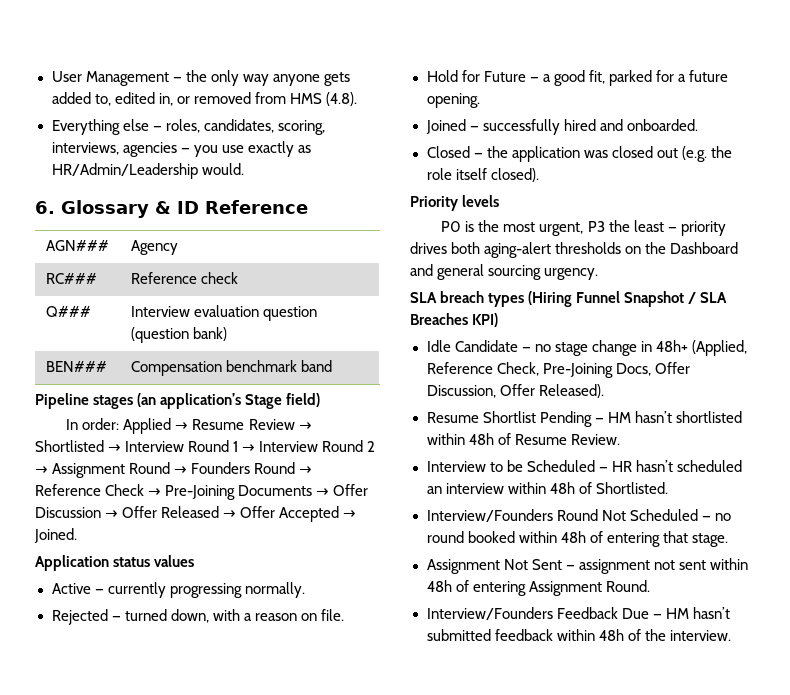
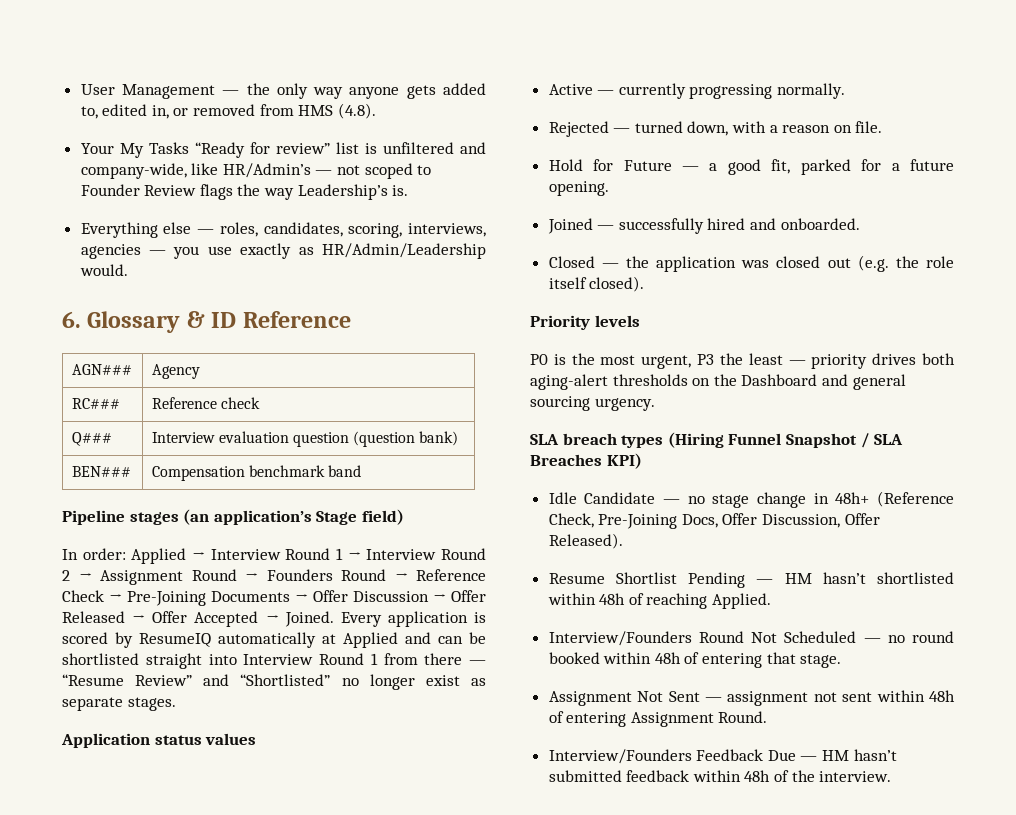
+ Your My Tasks “Ready for review” list is unfiltered and company-wide, like HR/Admin’s — not scoped to Founder Review flags the way Leadership’s is.
- In order: Applied → Resume Review → Shortlisted → Interview Round 1 → Interview Round 2 → Assignment Round → Founders Round → Reference Check → Pre-Joining Documents → Offer Discussion → Offer Released → Offer Accepted → Joined.
+ In order: Applied → Interview Round 1 → Interview Round 2 → Assignment Round → Founders Round → Reference Check → Pre-Joining Documents → Offer Discussion → Offer Released → Offer Accepted → Joined. Every application is scored by ResumeIQ automatically at Applied and can be shortlisted straight into Interview Round 1 from there — “Resume Review” and “Shortlisted” no longer exist as separate stages.
- Idle Candidate — no stage change in 48h+ (Applied, Reference Check, Pre-Joining Docs, Offer Discussion, Offer Released).
+ Idle Candidate — no stage change in 48h+ (Reference Check, Pre-Joining Docs, Offer Discussion, Offer Released).
- Resume Shortlist Pending — HM hasn’t shortlisted within 48h of Resume Review.
- Interview to be Scheduled — HR hasn’t scheduled an interview within 48h of Shortlisted.
+ Resume Shortlist Pending — HM hasn’t shortlisted within 48h of reaching Applied.

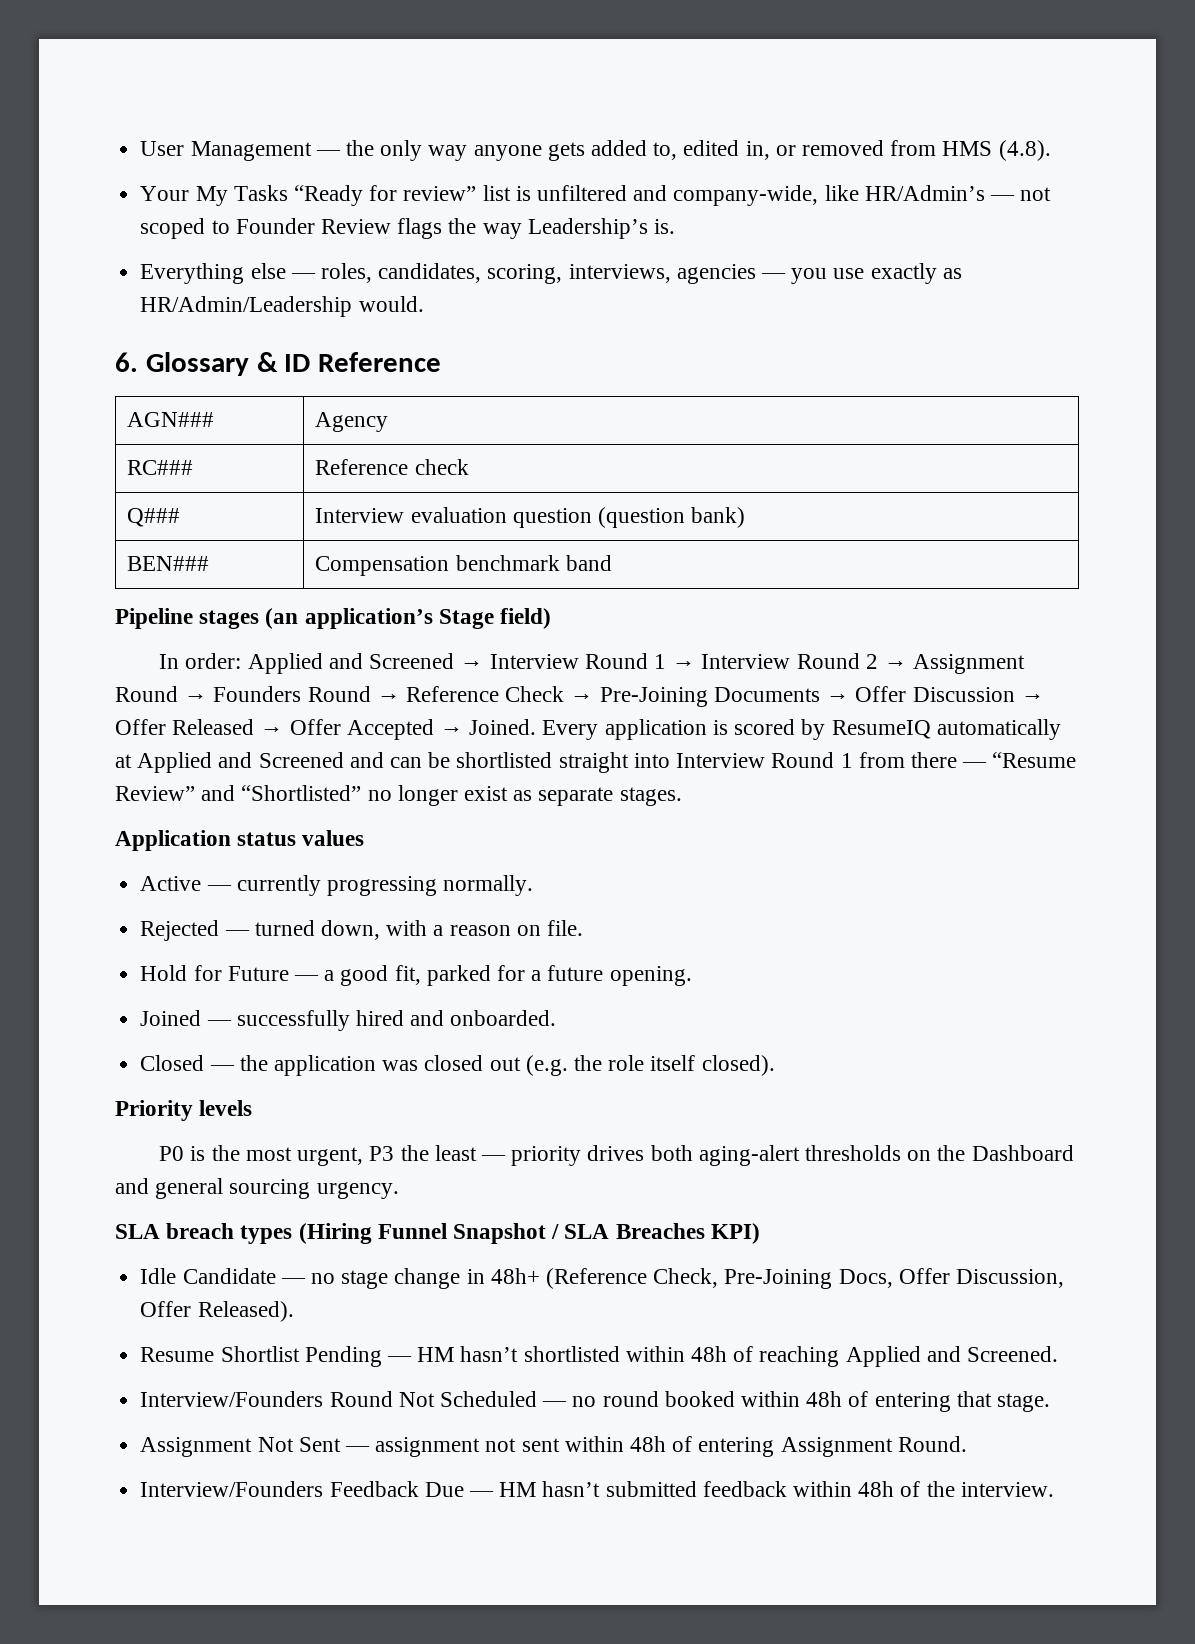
- In order: Applied → Interview Round 1 → Interview Round 2 → Assignment Round → Founders Round → Reference Check → Pre-Joining Documents → Offer Discussion → Offer Released → Offer Accepted → Joined.
+ In order: Applied and Screened → Interview Round 1 → Interview Round 2 → Assignment Round → Founders Round → Reference Check → Pre-Joining Documents → Offer Discussion → Offer Released → Offer Accepted → Joined.
- Every application is scored by ResumeIQ automatically at Applied and can be shortlisted straight into Interview Round 1 from there — “Resume Review” and “Shortlisted” no longer exist as separate stages.
+ Every application is scored by ResumeIQ automatically at Applied and Screened and can be shortlisted straight into Interview Round 1 from there — “Resume Review” and “Shortlisted” no longer exist as separate stages.
- Resume Shortlist Pending — HM hasn’t shortlisted within 48h of reaching Applied.
+ Resume Shortlist Pending — HM hasn’t shortlisted within 48h of reaching Applied and Screened.

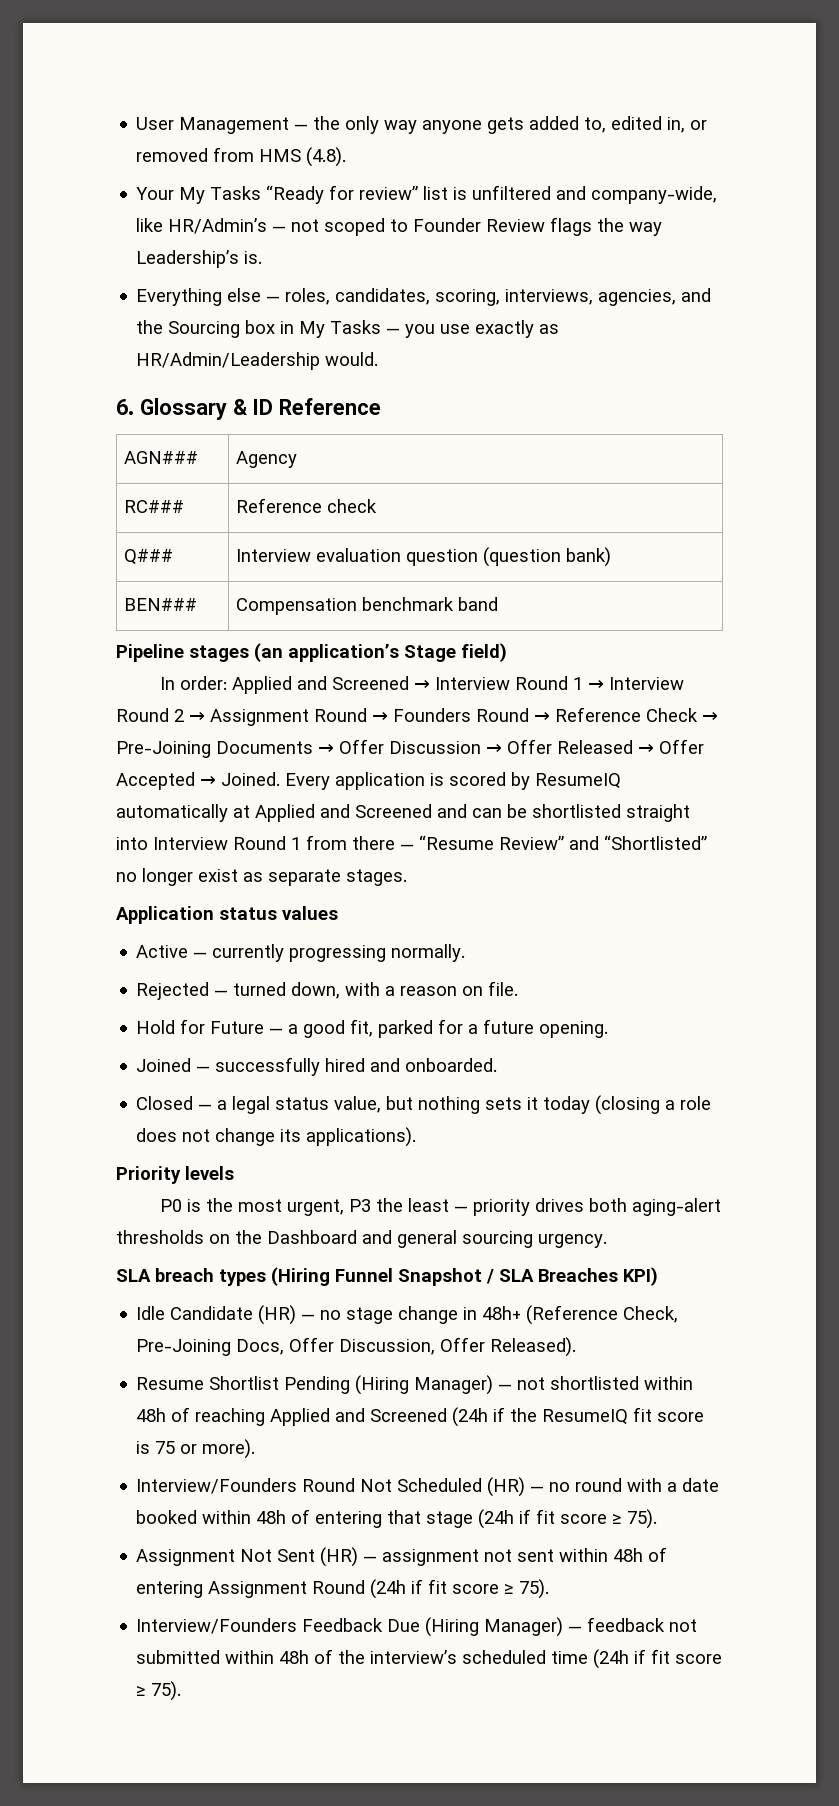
- Everything else — roles, candidates, scoring, interviews, agencies — you use exactly as HR/Admin/Leadership would.
+ Everything else — roles, candidates, scoring, interviews, agencies, and the Sourcing box in My Tasks — you use exactly as HR/Admin/Leadership would.
- Closed — the application was closed out (e.g. the role itself closed).
+ Closed — a legal status value, but nothing sets it today (closing a role does not change its applications).
- Idle Candidate — no stage change in 48h+ (Reference Check, Pre-Joining Docs, Offer Discussion, Offer Released).
+ Idle Candidate (HR) — no stage change in 48h+ (Reference Check, Pre-Joining Docs, Offer Discussion, Offer Released).
- Resume Shortlist Pending — HM hasn’t shortlisted within 48h of reaching Applied and Screened.
+ Resume Shortlist Pending (Hiring Manager) — not shortlisted within 48h of reaching Applied and Screened (24h if the ResumeIQ fit score is 75 or more).
- Interview/Founders Round Not Scheduled — no round booked within 48h of entering that stage.
+ Interview/Founders Round Not Scheduled (HR) — no round with a date booked within 48h of entering that stage (24h if fit score ≥ 75).
- Assignment Not Sent — assignment not sent within 48h of entering Assignment Round.
- Interview/Founders Feedback Due — HM hasn’t submitted feedback within 48h of the interview.
+ Assignment Not Sent (HR) — assignment not sent within 48h of entering Assignment Round (24h if fit score ≥ 75).
+ Interview/Founders Feedback Due (Hiring Manager) — feedback not submitted within 48h of the interview’s scheduled time (24h if fit score ≥ 75).

